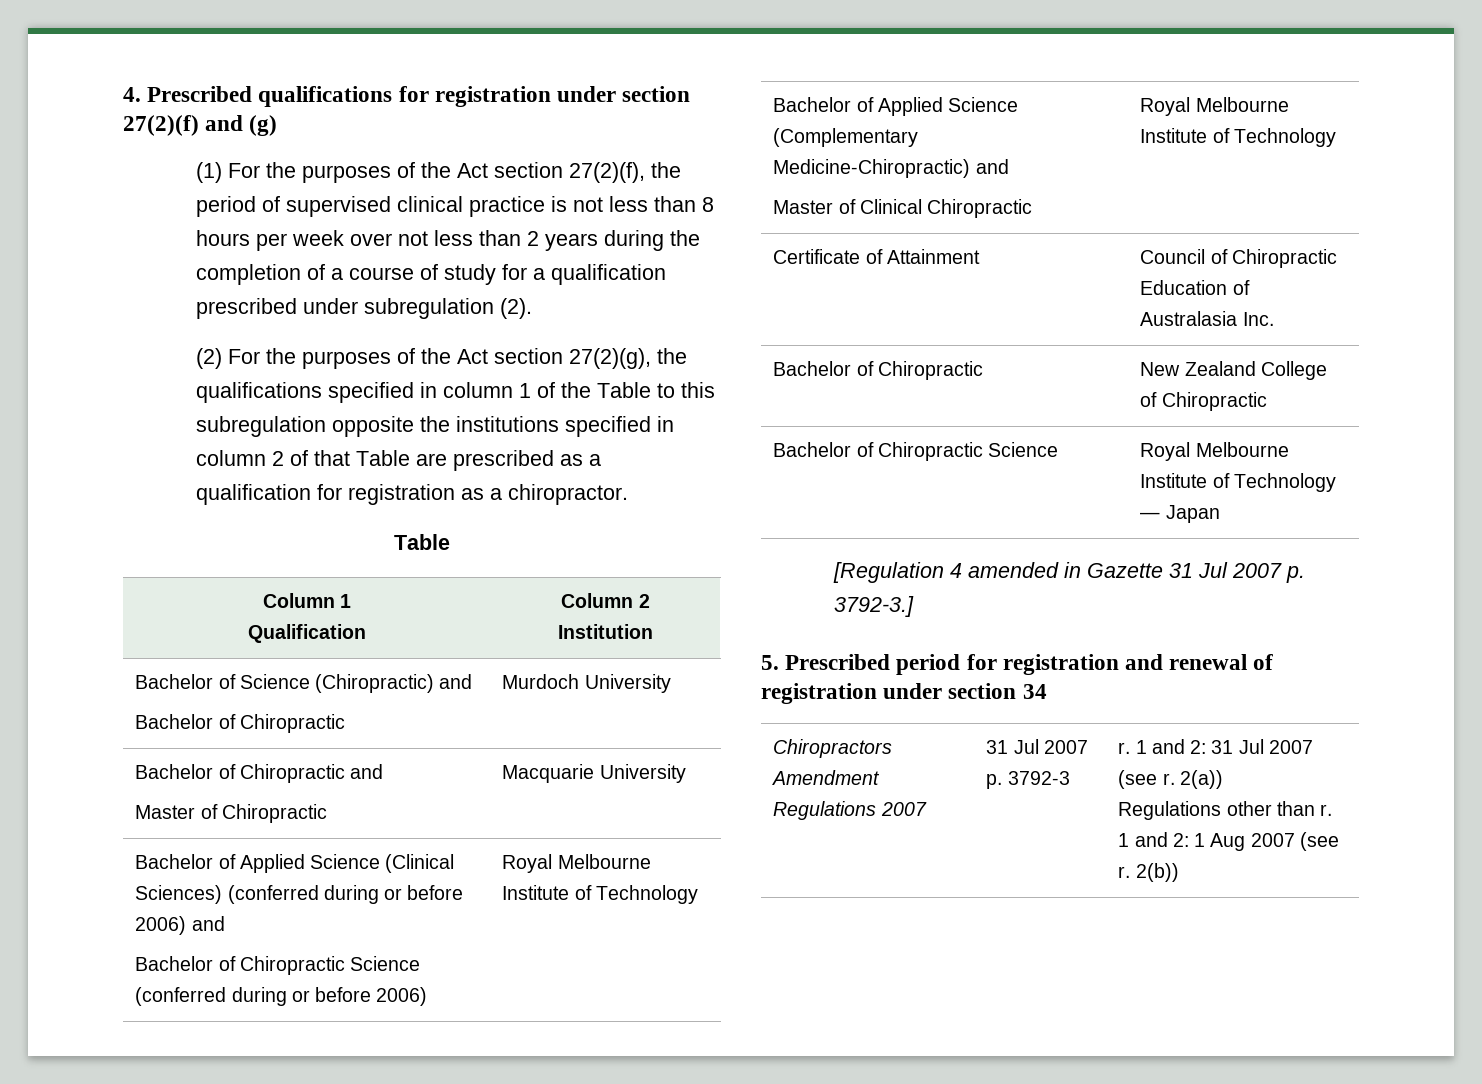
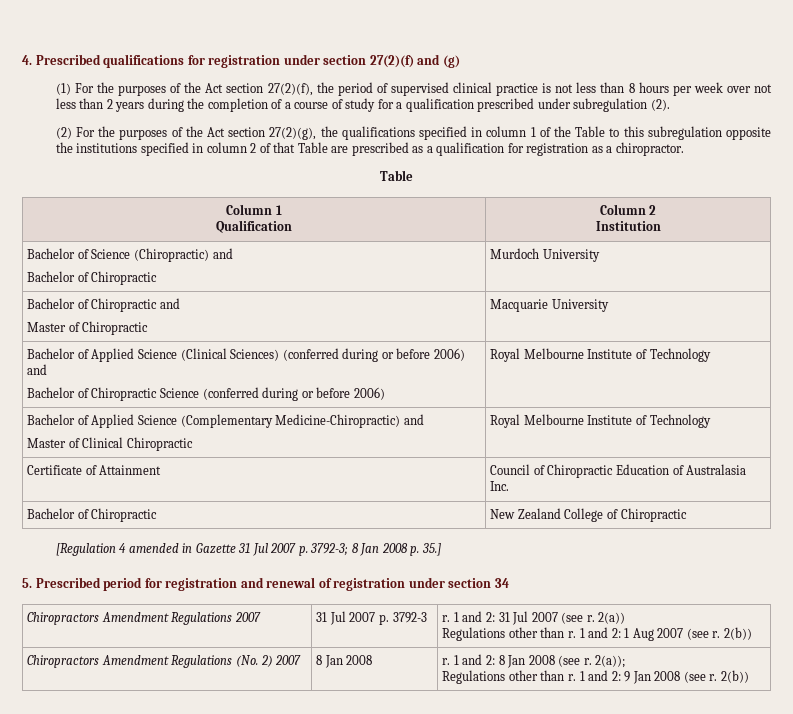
- Bachelor of Chiropractic Science | Royal Melbourne Institute of Technology — Japan
- [Regulation 4 amended in Gazette 31 Jul 2007 p. 3792-3.]
+ [Regulation 4 amended in Gazette 31 Jul 2007 p. 3792-3; 8 Jan 2008 p. 35.]
+ Chiropractors Amendment Regulations (No. 2) 2007 | 8 Jan 2008 | r. 1 and 2: 8 Jan 2008 (see r. 2(a));
+ Regulations other than r. 1 and 2: 9 Jan 2008 (see r. 2(b))

